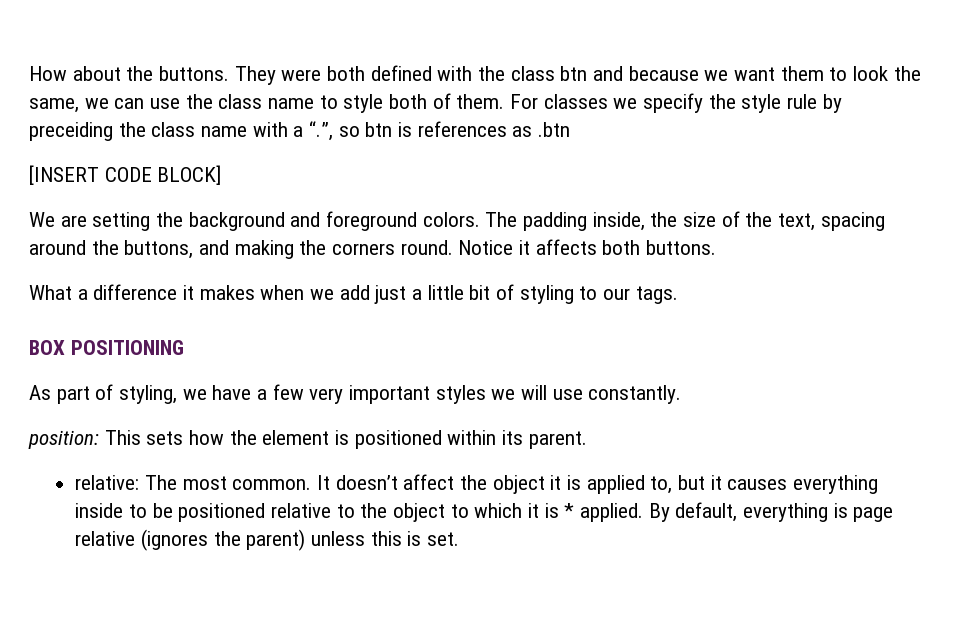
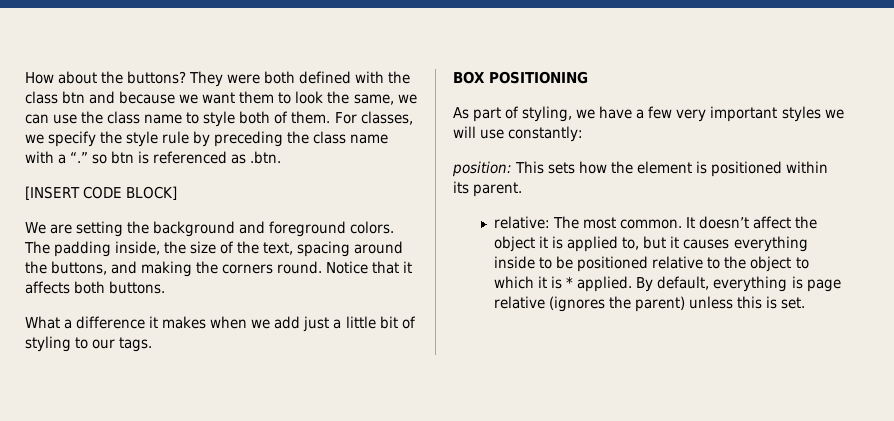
- How about the buttons.
+ How about the buttons?
- For classes we specify the style rule by preceiding the class name with a “.”, so btn is references as .btn
+ For classes, we specify the style rule by preceding the class name with a “.” so btn is referenced as .btn.
- Notice it affects both buttons.
+ Notice that it affects both buttons.
- As part of styling, we have a few very important styles we will use constantly.
+ As part of styling, we have a few very important styles we will use constantly:

